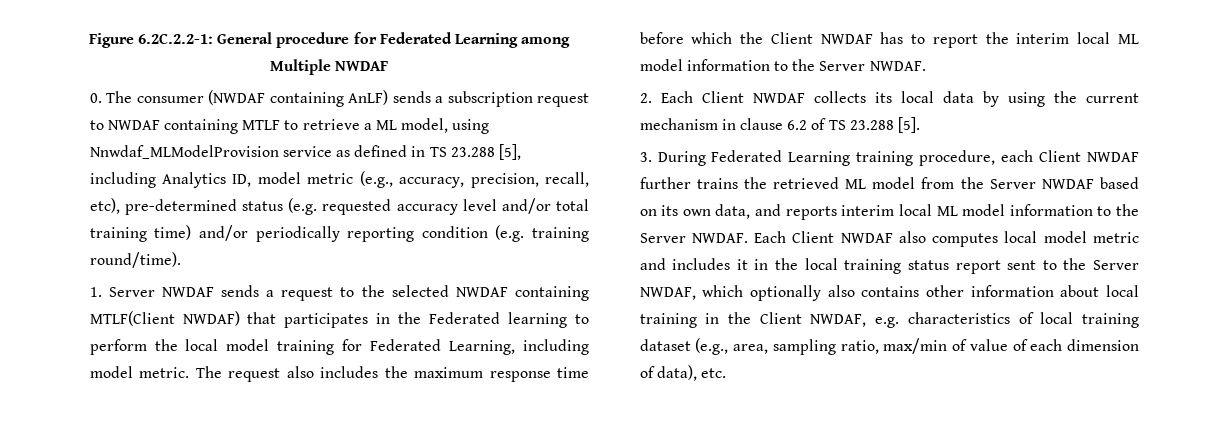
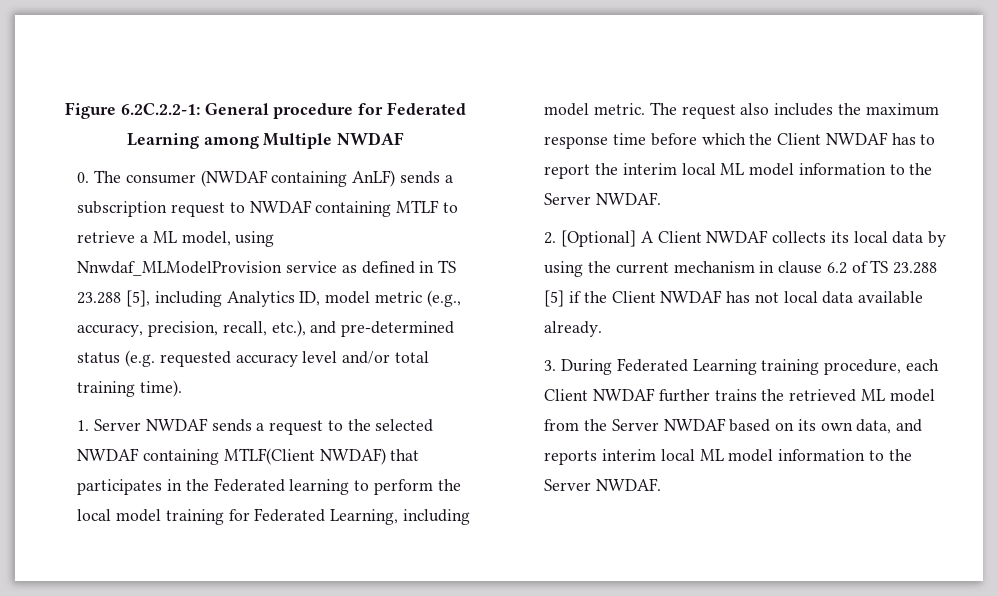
- 0. The consumer (NWDAF containing AnLF) sends a subscription request to NWDAF containing MTLF to retrieve a ML model, using Nnwdaf_MLModelProvision service as defined in TS 23.288 [5], including Analytics ID, model metric (e.g., accuracy, precision, recall, etc), pre-determined status (e.g. requested accuracy level and/or total training time) and/or periodically reporting condition (e.g. training round/time).
+ 0. The consumer (NWDAF containing AnLF) sends a subscription request to NWDAF containing MTLF to retrieve a ML model, using Nnwdaf_MLModelProvision service as defined in TS 23.288 [5], including Analytics ID, model metric (e.g., accuracy, precision, recall, etc.), and pre-determined status (e.g. requested accuracy level and/or total training time).
- 2. Each Client NWDAF collects its local data by using the current mechanism in clause 6.2 of TS 23.288 [5].
+ 2. [Optional] A Client NWDAF collects its local data by using the current mechanism in clause 6.2 of TS 23.288 [5] if the Client NWDAF has not local data available already.
- Each Client NWDAF also computes local model metric and includes it in the local training status report sent to the Server NWDAF, which optionally also contains other information about local training in the Client NWDAF, e.g. characteristics of local training dataset (e.g., area, sampling ratio, max/min of value of each dimension of data), etc.

